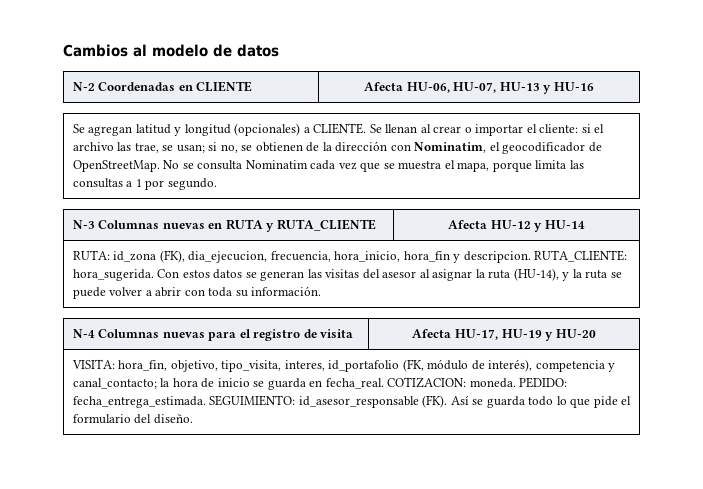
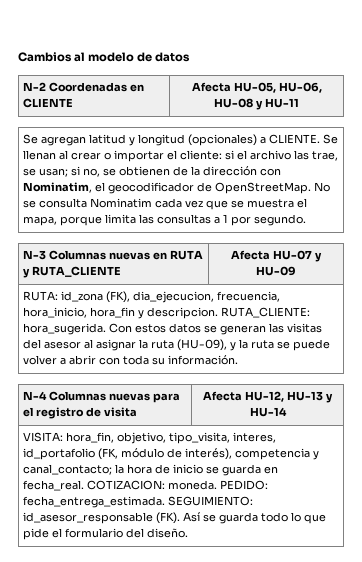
- N-2 Coordenadas en CLIENTE | Afecta HU-06, HU-07, HU-13 y HU-16
+ N-2 Coordenadas en CLIENTE | Afecta HU-05, HU-06, HU-08 y HU-11
- N-3 Columnas nuevas en RUTA y RUTA_CLIENTE | Afecta HU-12 y HU-14
+ N-3 Columnas nuevas en RUTA y RUTA_CLIENTE | Afecta HU-07 y HU-09
- RUTA: id_zona (FK), dia_ejecucion, frecuencia, hora_inicio, hora_fin y descripcion. RUTA_CLIENTE: hora_sugerida. Con estos datos se generan las visitas del asesor al asignar la ruta (HU-14), y la ruta se puede volver a abrir con toda su información.
+ RUTA: id_zona (FK), dia_ejecucion, frecuencia, hora_inicio, hora_fin y descripcion. RUTA_CLIENTE: hora_sugerida. Con estos datos se generan las visitas del asesor al asignar la ruta (HU-09), y la ruta se puede volver a abrir con toda su información.
- N-4 Columnas nuevas para el registro de visita | Afecta HU-17, HU-19 y HU-20
+ N-4 Columnas nuevas para el registro de visita | Afecta HU-12, HU-13 y HU-14

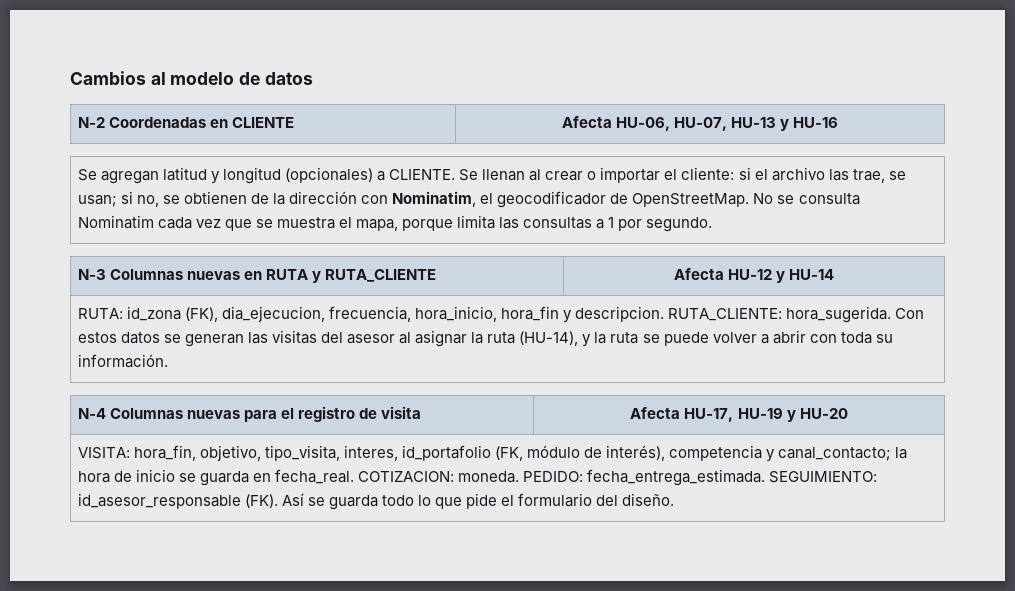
- N-2 Coordenadas en CLIENTE | Afecta HU-05, HU-06, HU-08 y HU-11
+ N-2 Coordenadas en CLIENTE | Afecta HU-06, HU-07, HU-13 y HU-16
- N-3 Columnas nuevas en RUTA y RUTA_CLIENTE | Afecta HU-07 y HU-09
+ N-3 Columnas nuevas en RUTA y RUTA_CLIENTE | Afecta HU-12 y HU-14
- RUTA: id_zona (FK), dia_ejecucion, frecuencia, hora_inicio, hora_fin y descripcion. RUTA_CLIENTE: hora_sugerida. Con estos datos se generan las visitas del asesor al asignar la ruta (HU-09), y la ruta se puede volver a abrir con toda su información.
+ RUTA: id_zona (FK), dia_ejecucion, frecuencia, hora_inicio, hora_fin y descripcion. RUTA_CLIENTE: hora_sugerida. Con estos datos se generan las visitas del asesor al asignar la ruta (HU-14), y la ruta se puede volver a abrir con toda su información.
- N-4 Columnas nuevas para el registro de visita | Afecta HU-12, HU-13 y HU-14
+ N-4 Columnas nuevas para el registro de visita | Afecta HU-17, HU-19 y HU-20

